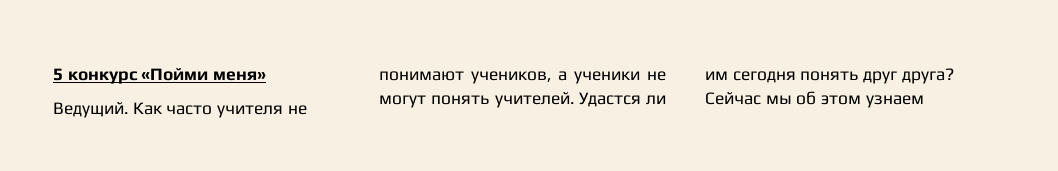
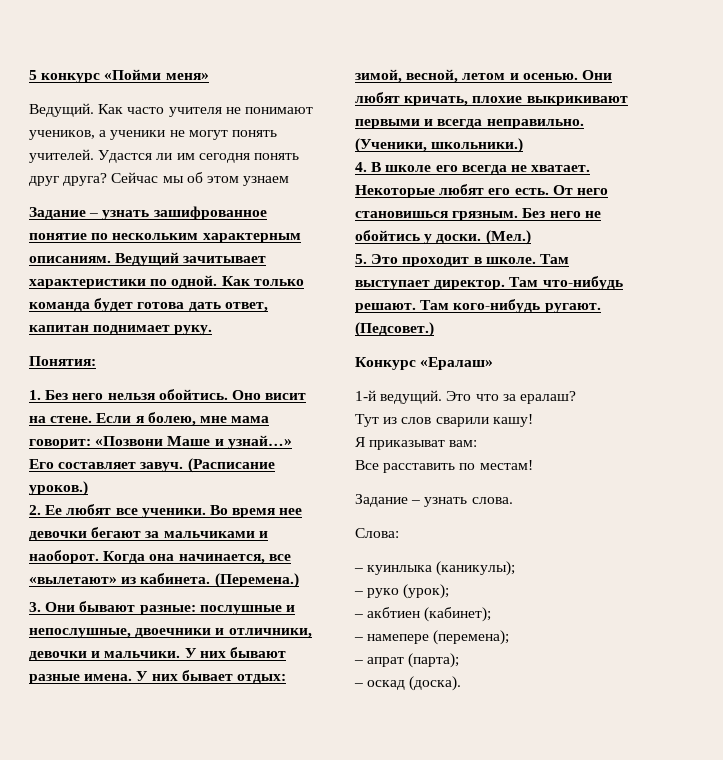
+ Задание – узнать зашифрованное понятие по нескольким характерным описаниям. Ведущий зачитывает характеристики по одной. Как только команда будет готова дать ответ, капитан поднимает руку.
+ Понятия:
+ 1. Без него нельзя обойтись. Оно висит на стене. Если я болею, мне мама говорит: «Позвони Маше и узнай…» Его составляет завуч. (Расписание уроков.)
+ 2. Ее любят все ученики. Во время нее девочки бегают за мальчиками и наоборот. Когда она начинается, все «вылетают» из кабинета. (Перемена.)
+ 3. Они бывают разные: послушные и непослушные, двоечники и отличники, девочки и мальчики. У них бывают разные имена. У них бывает отдых: зимой, весной, летом и осенью. Они любят кричать, плохие выкрикивают первыми и всегда неправильно. (Ученики, школьники.)
+ 4. В школе его всегда не хватает. Некоторые любят его есть. От него становишься грязным. Без него не обойтись у доски. (Мел.)
+ 5. Это проходит в школе. Там выступает директор. Там что-нибудь решают. Там кого-нибудь ругают. (Педсовет.)
+ Конкурс «Ералаш»
+ 1-й ведущий. Это что за ералаш?
+ Тут из слов сварили кашу!
+ Я приказыват вам:
+ Все расставить по местам!
+ Задание – узнать слова.
+ Слова:
+ – куинлыка (каникулы);
+ – руко (урок);
+ – акбтиен (кабинет);
+ – намепере (перемена);
+ – апрат (парта);
+ – оскад (доска).

